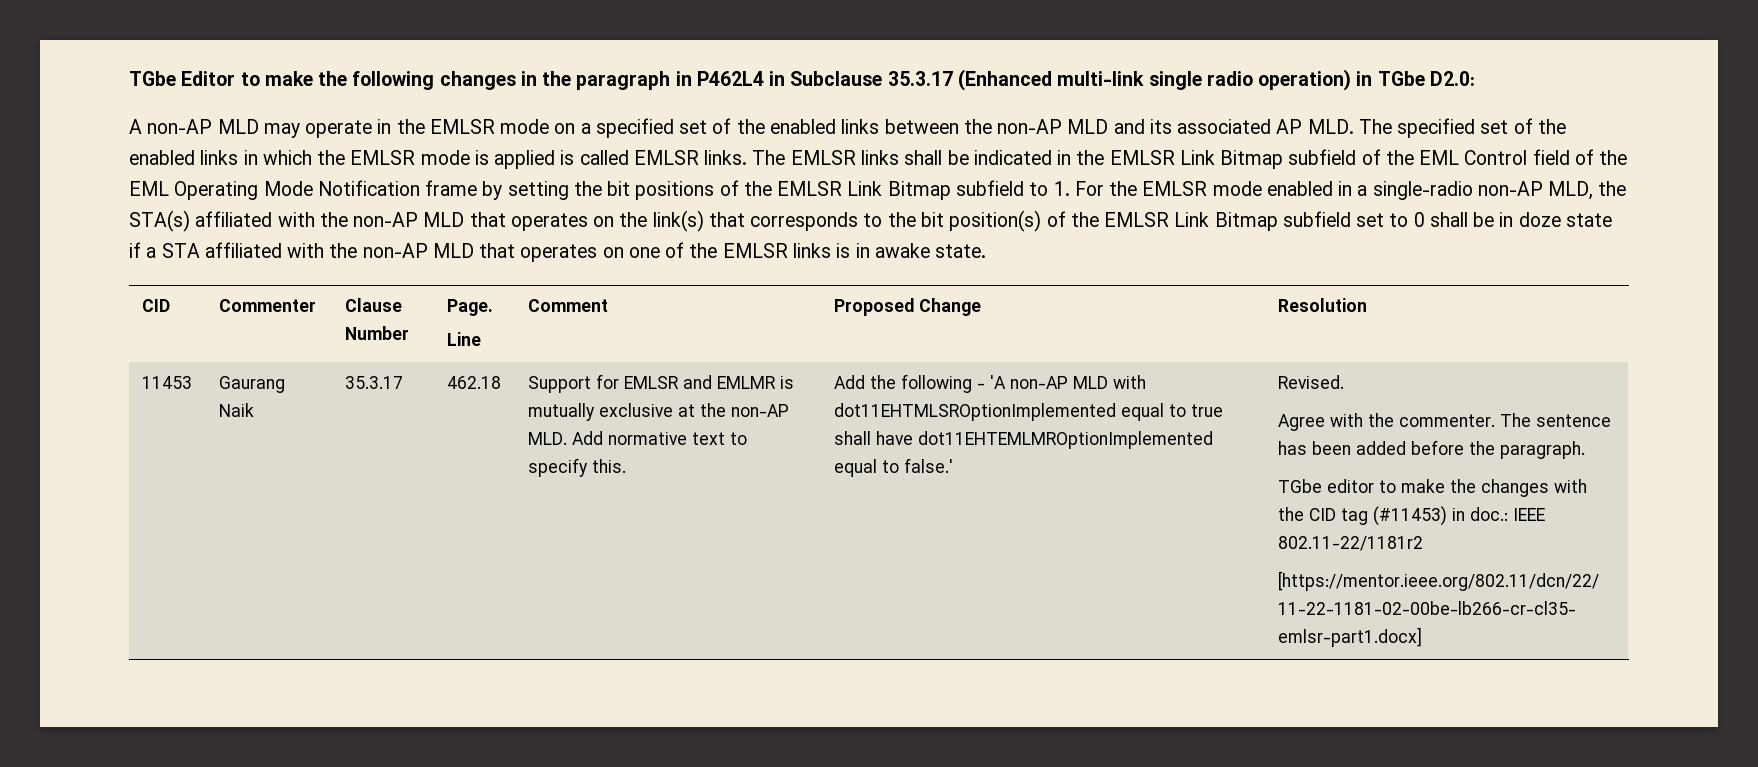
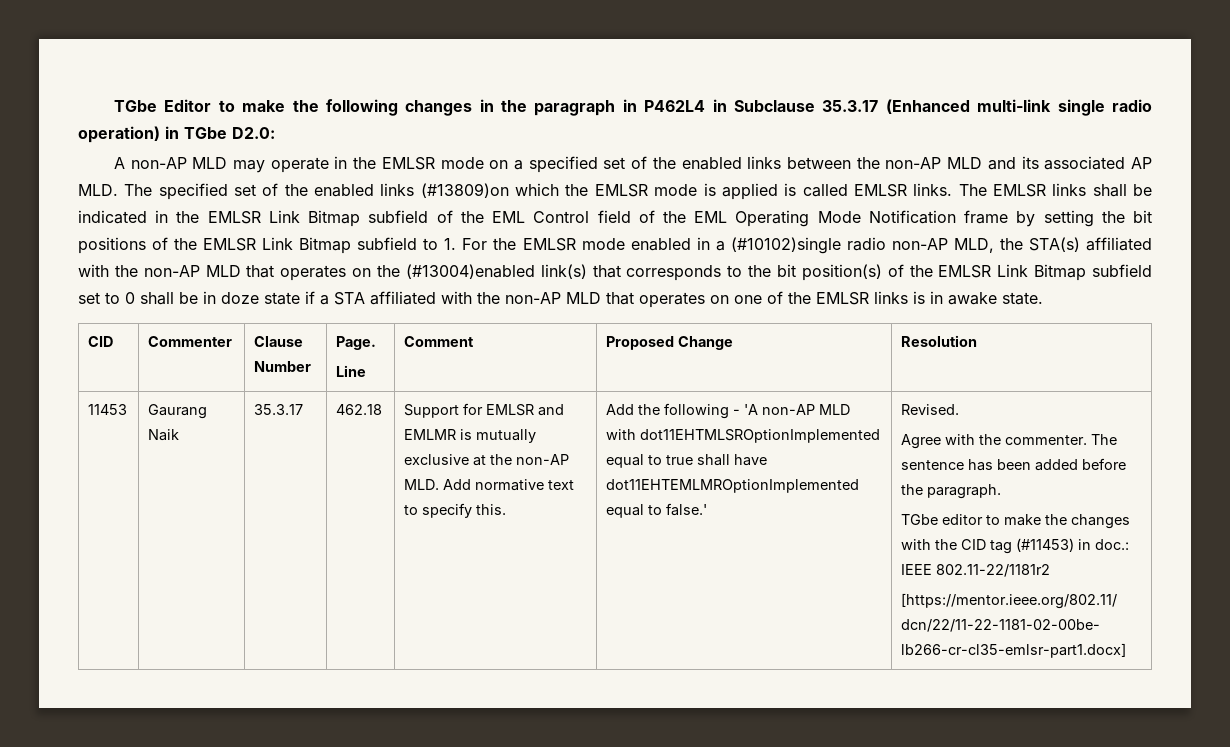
- A non-AP MLD may operate in the EMLSR mode on a specified set of the enabled links between the non-AP MLD and its associated AP MLD. The specified set of the enabled links in which the EMLSR mode is applied is called EMLSR links.
+ A non-AP MLD may operate in the EMLSR mode on a specified set of the enabled links between the non-AP MLD and its associated AP MLD. The specified set of the enabled links (#13809)on which the EMLSR mode is applied is called EMLSR links.
- The EMLSR links shall be indicated in the EMLSR Link Bitmap subfield of the EML Control field of the EML Operating Mode Notification frame by setting the bit positions of the EMLSR Link Bitmap subfield to 1. For the EMLSR mode enabled in a single-radio non-AP MLD, the STA(s) affiliated with the non-AP MLD that operates on the link(s) that corresponds to the bit position(s) of the EMLSR Link Bitmap subfield set to 0 shall be in doze state if a STA affiliated with the non-AP MLD that operates on one of the EMLSR links is in awake state.
+ The EMLSR links shall be indicated in the EMLSR Link Bitmap subfield of the EML Control field of the EML Operating Mode Notification frame by setting the bit positions of the EMLSR Link Bitmap subfield to 1. For the EMLSR mode enabled in a (#10102)single radio non-AP MLD, the STA(s) affiliated with the non-AP MLD that operates on the (#13004)enabled link(s) that corresponds to the bit position(s) of the EMLSR Link Bitmap subfield set to 0 shall be in doze state if a STA affiliated with the non-AP MLD that operates on one of the EMLSR links is in awake state.

